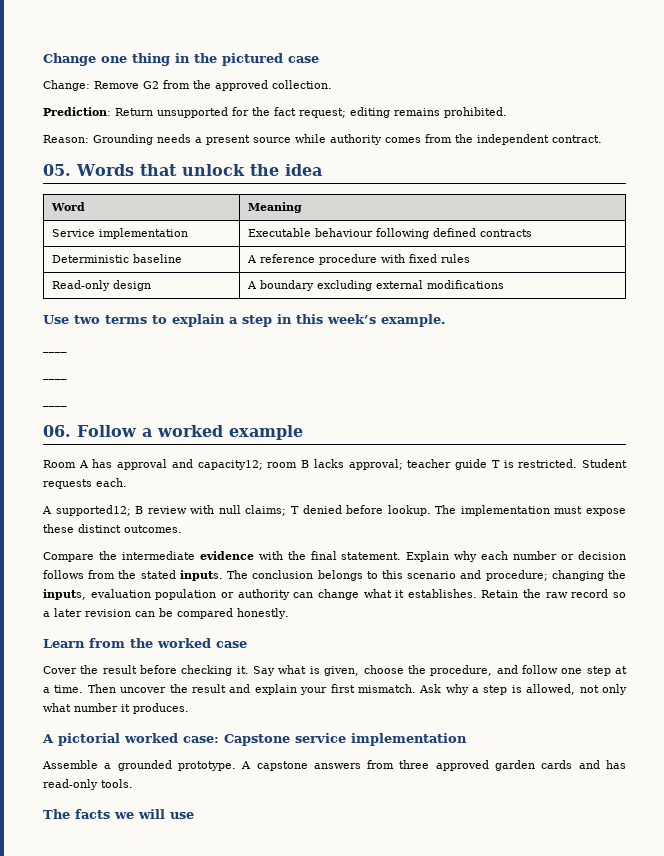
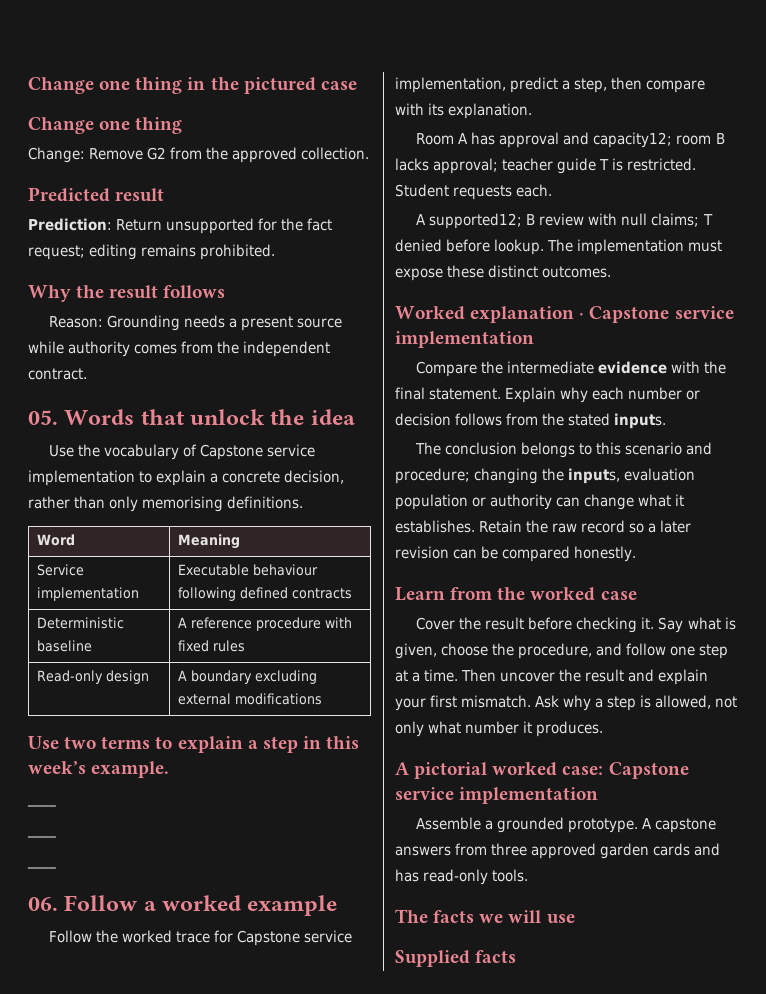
  Change one thing in the pictured case
+ Change one thing
+ Predicted result
+ Why the result follows
+ Use the vocabulary of Capstone service implementation to explain a concrete decision, rather than only memorising definitions.
+ Follow the worked trace for Capstone service implementation, predict a step, then compare with its explanation.
+ Worked explanation · Capstone service implementation
- Explain why each number or decision follows from the stated inputs. The conclusion belongs to this scenario and procedure; changing the inputs, evaluation population or authority can change what it establishes.
+ Explain why each number or decision follows from the stated inputs.
+ The conclusion belongs to this scenario and procedure; changing the inputs, evaluation population or authority can change what it establishes.
+ Supplied facts

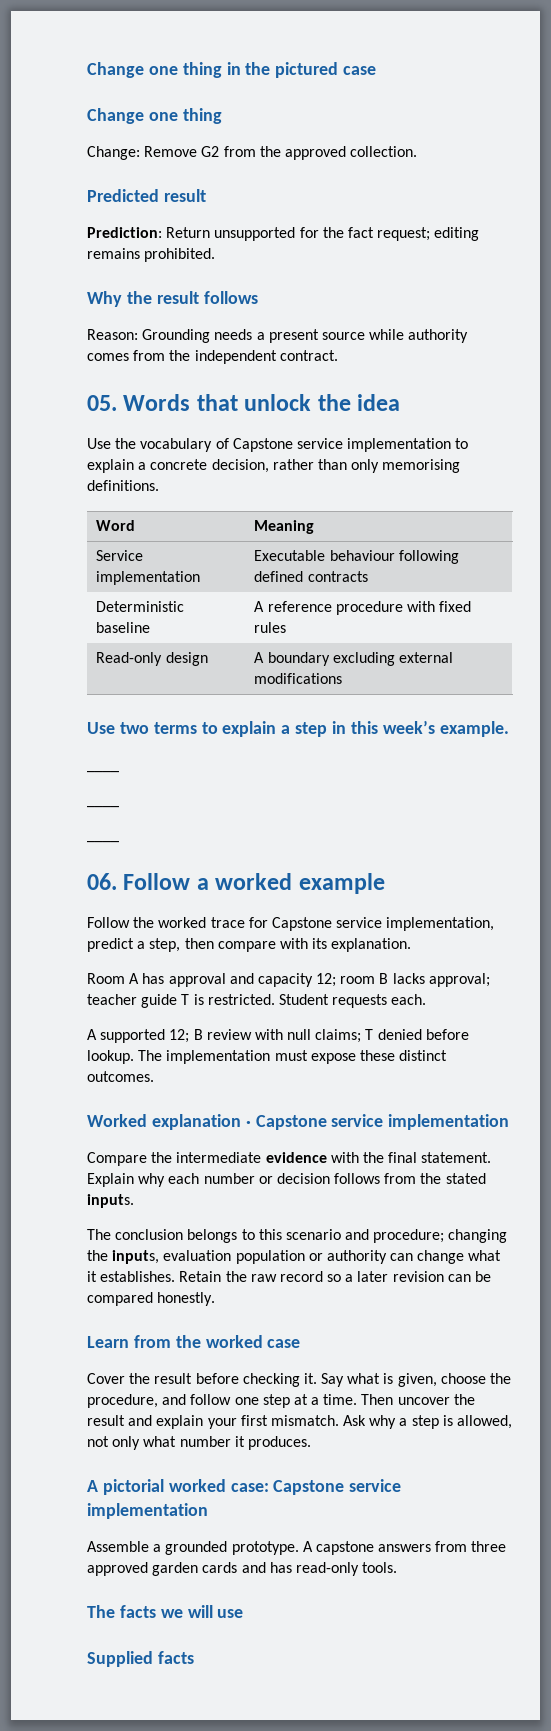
- Room A has approval and capacity12; room B lacks approval; teacher guide T is restricted.
+ Room A has approval and capacity 12; room B lacks approval; teacher guide T is restricted.
- A supported12; B review with null claims; T denied before lookup.
+ A supported 12; B review with null claims; T denied before lookup.

